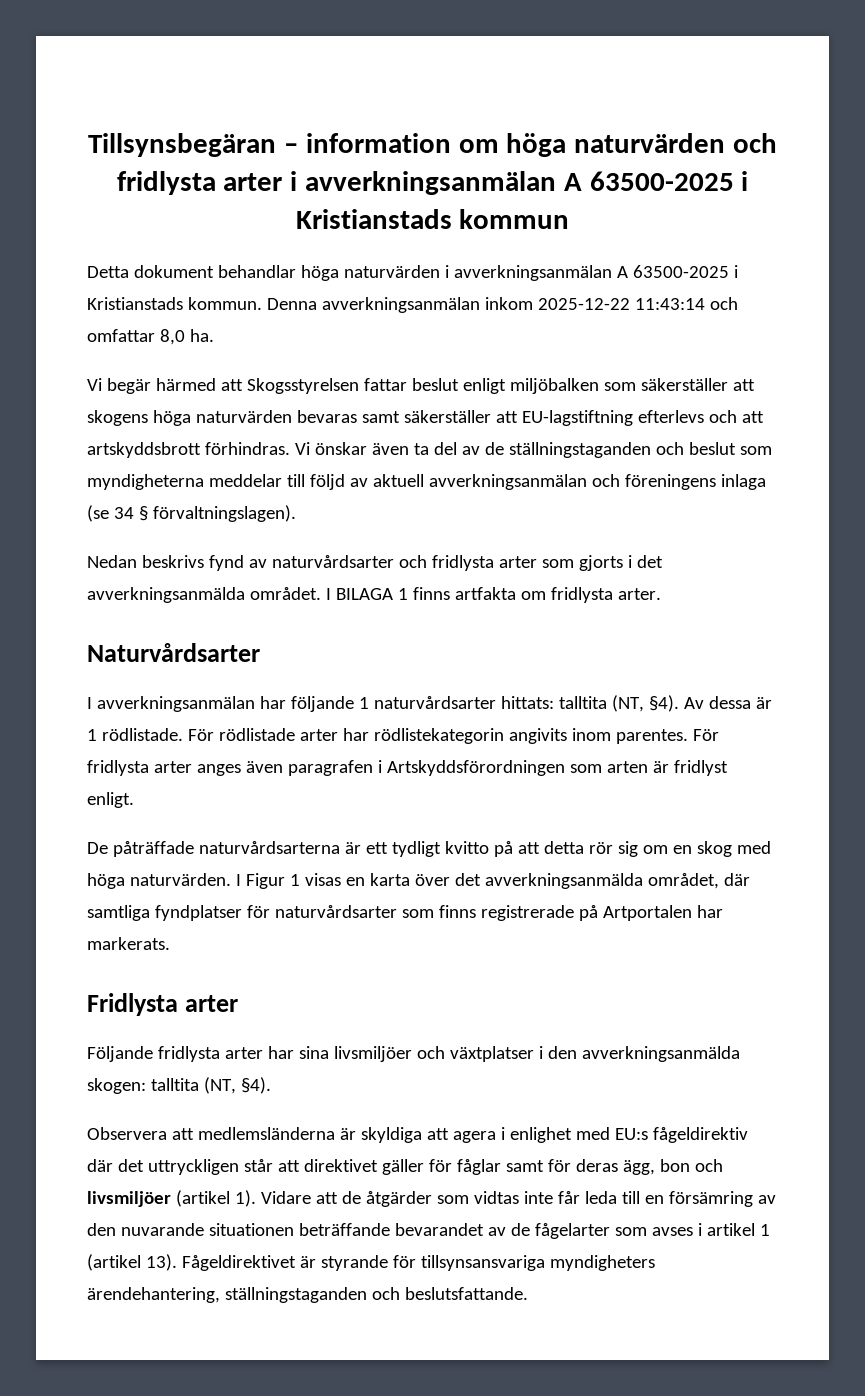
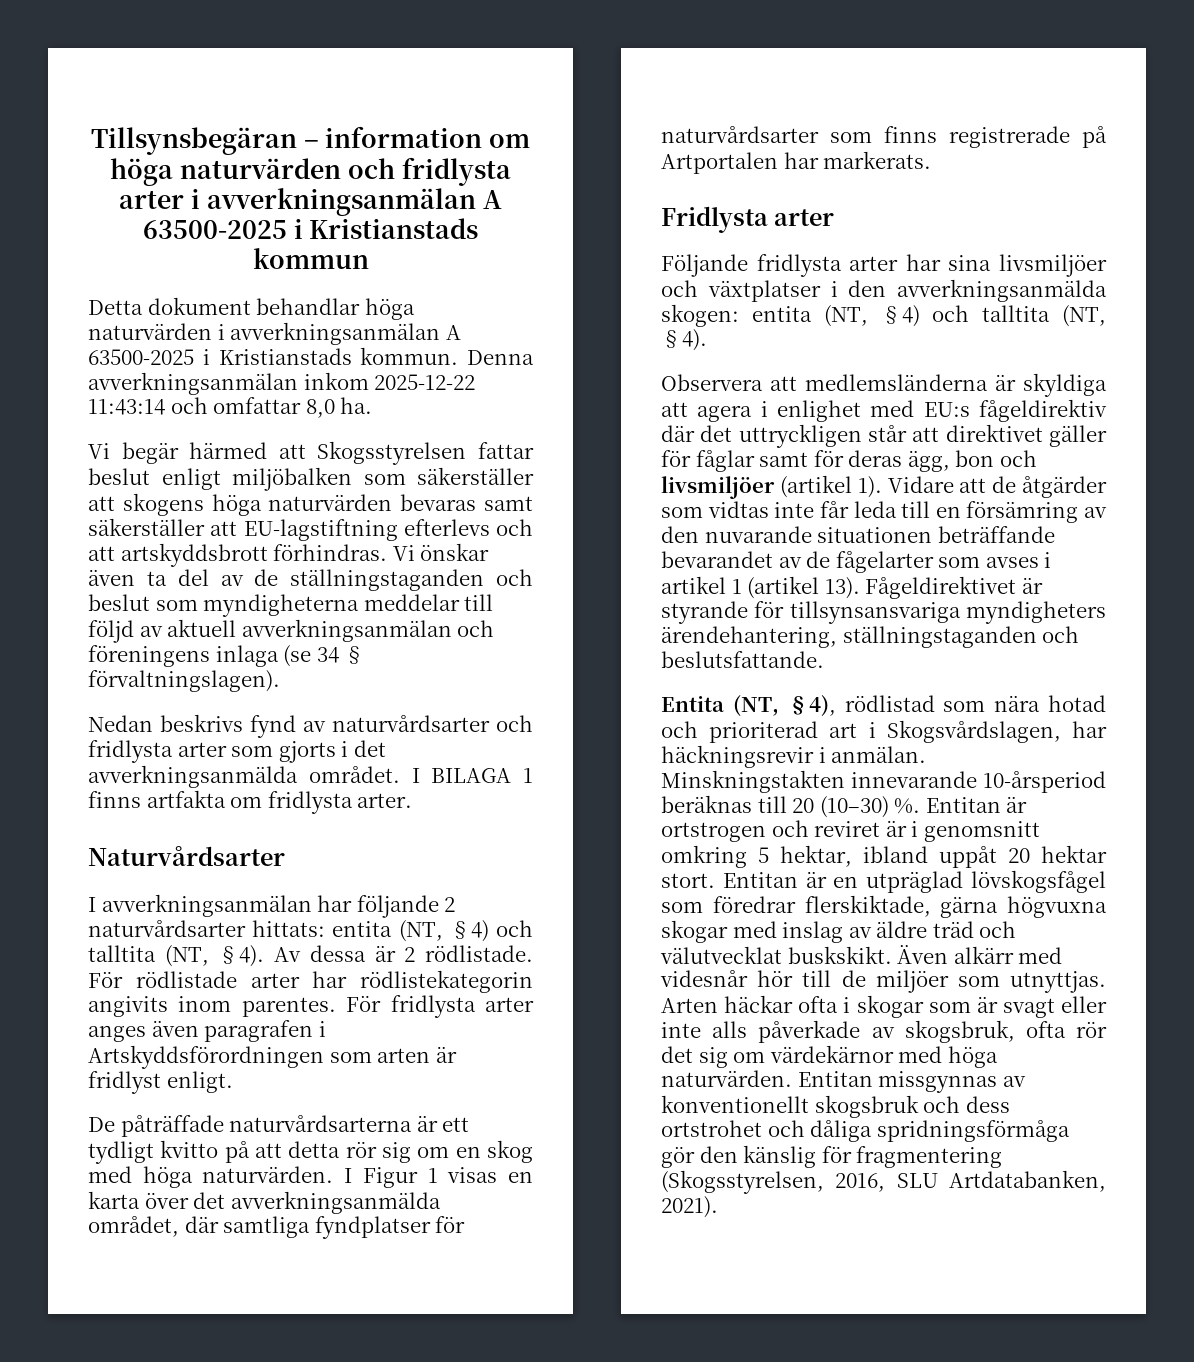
- I avverkningsanmälan har följande 1 naturvårdsarter hittats: talltita (NT, §4).
+ I avverkningsanmälan har följande 2 naturvårdsarter hittats: entita (NT, §4) och talltita (NT, §4).
- Av dessa är 1 rödlistade.
+ Av dessa är 2 rödlistade.
- Följande fridlysta arter har sina livsmiljöer och växtplatser i den avverkningsanmälda skogen: talltita (NT, §4).
+ Följande fridlysta arter har sina livsmiljöer och växtplatser i den avverkningsanmälda skogen: entita (NT, §4) och talltita (NT, §4).
+ Entita (NT, §4), rödlistad som nära hotad och prioriterad art i Skogsvårdslagen, har häckningsrevir i anmälan. Minskningstakten innevarande 10-årsperiod beräknas till 20 (10–30) %. Entitan är ortstrogen och reviret är i genomsnitt omkring 5 hektar, ibland uppåt 20 hektar stort. Entitan är en utpräglad lövskogsfågel som föredrar flerskiktade, gärna högvuxna skogar med inslag av äldre träd och välutvecklat buskskikt. Även alkärr med videsnår hör till de miljöer som utnyttjas. Arten häckar ofta i skogar som är svagt eller inte alls påverkade av skogsbruk, ofta rör det sig om värdekärnor med höga naturvärden. Entitan missgynnas av konventionellt skogsbruk och dess ortstrohet och dåliga spridningsförmåga gör den känslig för fragmentering (Skogsstyrelsen, 2016, SLU Artdatabanken, 2021).

